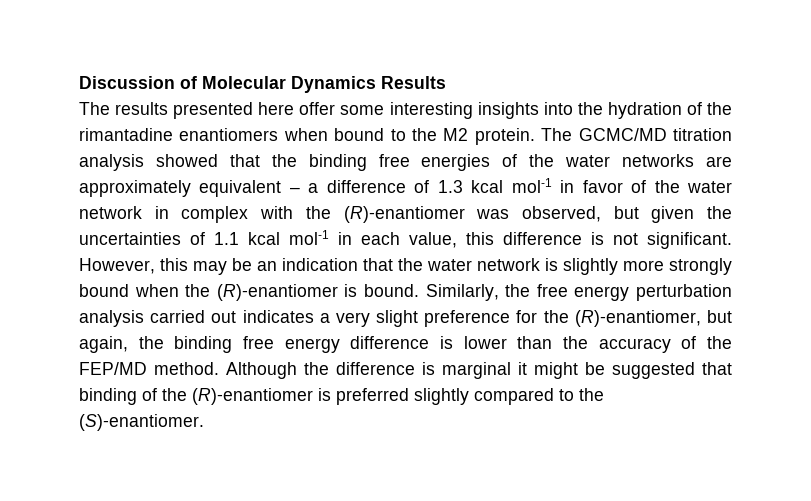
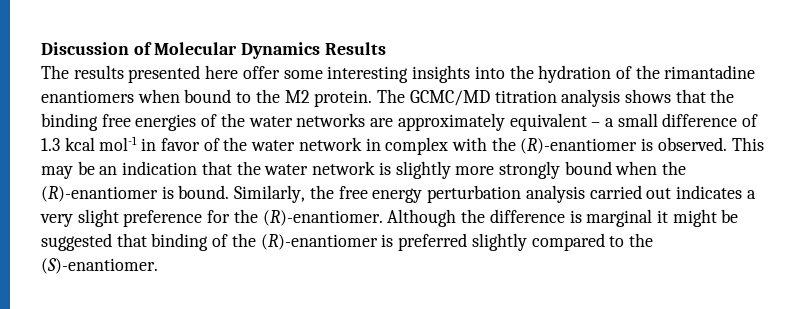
- The GCMC/MD titration analysis showed that the binding free energies of the water networks are approximately equivalent – a difference of 1.3 kcal mol-1 in favor of the water network in complex with the (R)-enantiomer was observed, but given the uncertainties of 1.1 kcal mol-1 in each value, this difference is not significant. However, this may be an indication that the water network is slightly more strongly bound when the (R)-enantiomer is bound.
+ The GCMC/MD titration analysis shows that the binding free energies of the water networks are approximately equivalent – a small difference of 1.3 kcal mol-1 in favor of the water network in complex with the (R)-enantiomer is observed. This may be an indication that the water network is slightly more strongly bound when the (R)-enantiomer is bound.
- Similarly, the free energy perturbation analysis carried out indicates a very slight preference for the (R)-enantiomer, but again, the binding free energy difference is lower than the accuracy of the FEP/MD method.
+ Similarly, the free energy perturbation analysis carried out indicates a very slight preference for the (R)-enantiomer.

